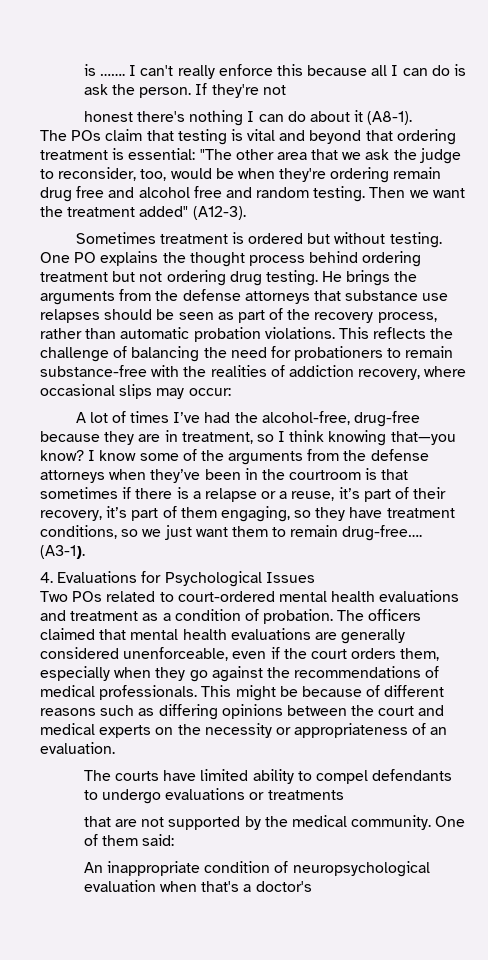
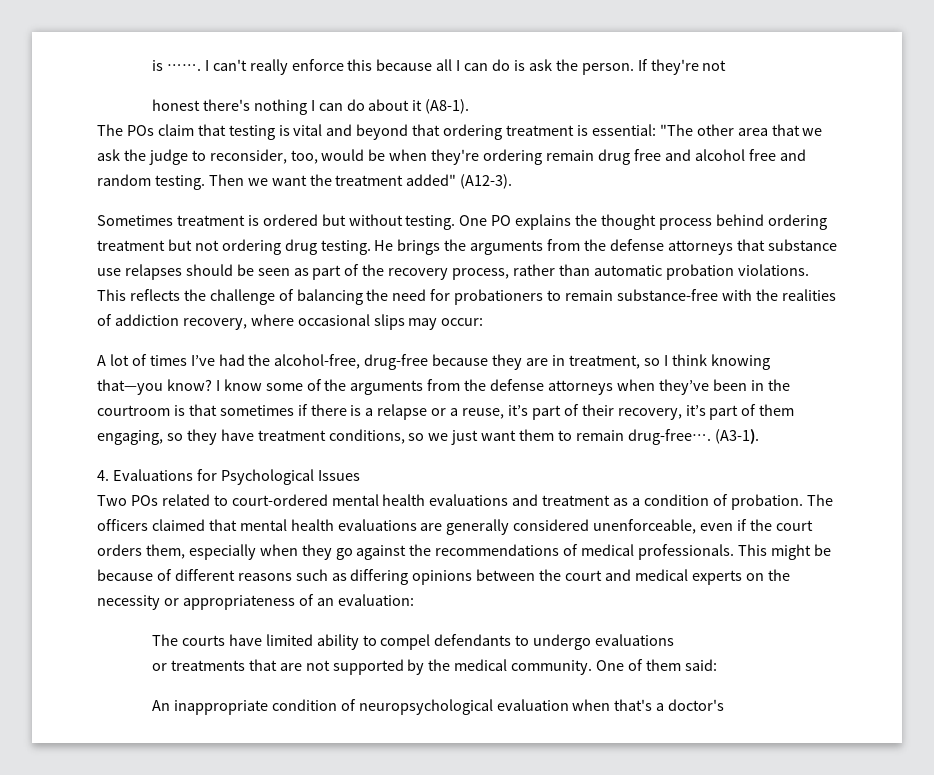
- This might be because of different reasons such as differing opinions between the court and medical experts on the necessity or appropriateness of an evaluation.
+ This might be because of different reasons such as differing opinions between the court and medical experts on the necessity or appropriateness of an evaluation:
- The courts have limited ability to compel defendants to undergo evaluations or treatments
- that are not supported by the medical community.
+ The courts have limited ability to compel defendants to undergo evaluations
+ or treatments that are not supported by the medical community.

